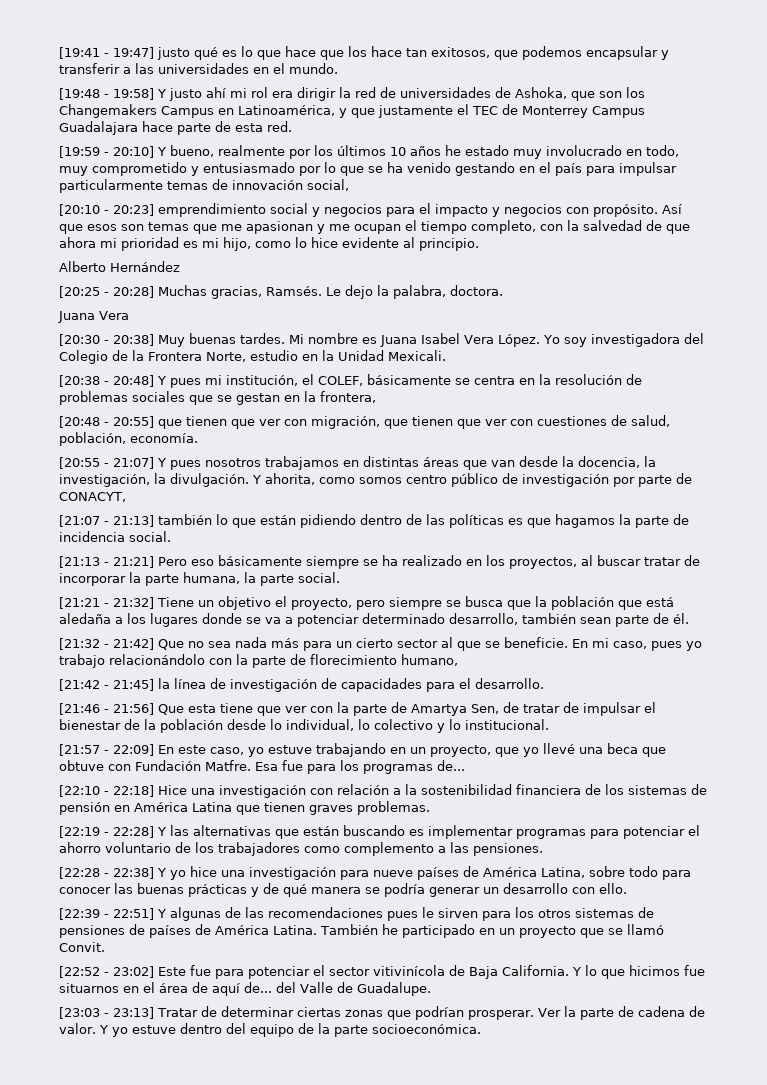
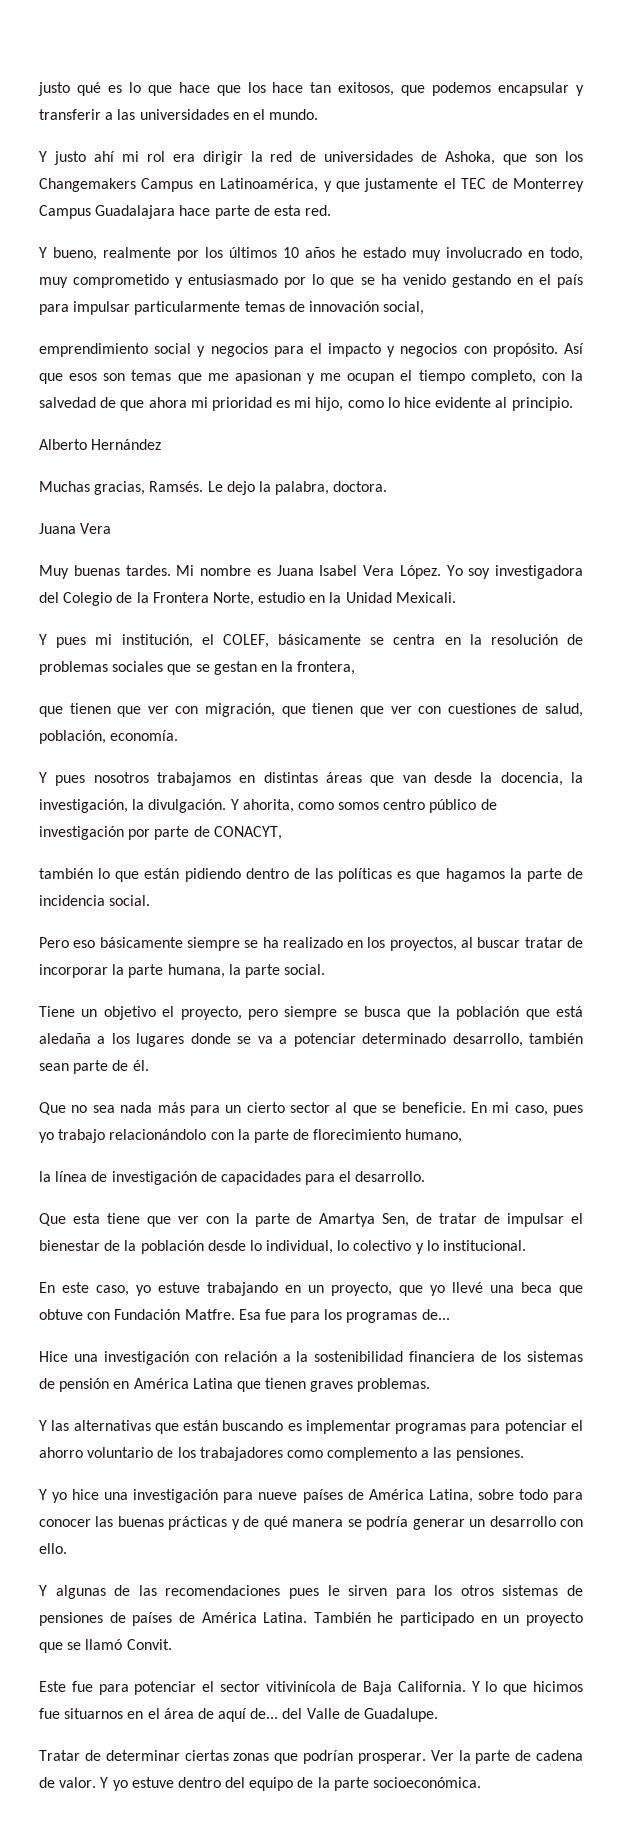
- [19:41 - 19:47] justo qué es lo que hace que los hace tan exitosos, que podemos encapsular y transferir a las universidades en el mundo.
+ justo qué es lo que hace que los hace tan exitosos, que podemos encapsular y transferir a las universidades en el mundo.
- [19:48 - 19:58] Y justo ahí mi rol era dirigir la red de universidades de Ashoka, que son los Changemakers Campus en Latinoamérica, y que justamente el TEC de Monterrey Campus Guadalajara hace parte de esta red.
+ Y justo ahí mi rol era dirigir la red de universidades de Ashoka, que son los Changemakers Campus en Latinoamérica, y que justamente el TEC de Monterrey Campus Guadalajara hace parte de esta red.
- [19:59 - 20:10] Y bueno, realmente por los últimos 10 años he estado muy involucrado en todo, muy comprometido y entusiasmado por lo que se ha venido gestando en el país para impulsar particularmente temas de innovación social,
+ Y bueno, realmente por los últimos 10 años he estado muy involucrado en todo, muy comprometido y entusiasmado por lo que se ha venido gestando en el país para impulsar particularmente temas de innovación social,
- [20:10 - 20:23] emprendimiento social y negocios para el impacto y negocios con propósito.
+ emprendimiento social y negocios para el impacto y negocios con propósito.
- [20:25 - 20:28] Muchas gracias, Ramsés.
+ Muchas gracias, Ramsés.
- [20:30 - 20:38] Muy buenas tardes.
+ Muy buenas tardes.
- [20:38 - 20:48] Y pues mi institución, el COLEF, básicamente se centra en la resolución de problemas sociales que se gestan en la frontera,
+ Y pues mi institución, el COLEF, básicamente se centra en la resolución de problemas sociales que se gestan en la frontera,
- [20:48 - 20:55] que tienen que ver con migración, que tienen que ver con cuestiones de salud, población, economía.
+ que tienen que ver con migración, que tienen que ver con cuestiones de salud, población, economía.
- [20:55 - 21:07] Y pues nosotros trabajamos en distintas áreas que van desde la docencia, la investigación, la divulgación.
+ Y pues nosotros trabajamos en distintas áreas que van desde la docencia, la investigación, la divulgación.
- [21:07 - 21:13] también lo que están pidiendo dentro de las políticas es que hagamos la parte de incidencia social.
+ también lo que están pidiendo dentro de las políticas es que hagamos la parte de incidencia social.
- [21:13 - 21:21] Pero eso básicamente siempre se ha realizado en los proyectos, al buscar tratar de incorporar la parte humana, la parte social.
+ Pero eso básicamente siempre se ha realizado en los proyectos, al buscar tratar de incorporar la parte humana, la parte social.
- [21:21 - 21:32] Tiene un objetivo el proyecto, pero siempre se busca que la población que está aledaña a los lugares donde se va a potenciar determinado desarrollo, también sean parte de él.
+ Tiene un objetivo el proyecto, pero siempre se busca que la población que está aledaña a los lugares donde se va a potenciar determinado desarrollo, también sean parte de él.
- [21:32 - 21:42] Que no sea nada más para un cierto sector al que se beneficie.
+ Que no sea nada más para un cierto sector al que se beneficie.
- [21:42 - 21:45] la línea de investigación de capacidades para el desarrollo.
+ la línea de investigación de capacidades para el desarrollo.
- [21:46 - 21:56] Que esta tiene que ver con la parte de Amartya Sen, de tratar de impulsar el bienestar de la población desde lo individual, lo colectivo y lo institucional.
+ Que esta tiene que ver con la parte de Amartya Sen, de tratar de impulsar el bienestar de la población desde lo individual, lo colectivo y lo institucional.
- [21:57 - 22:09] En este caso, yo estuve trabajando en un proyecto, que yo llevé una beca que obtuve con Fundación Matfre.
+ En este caso, yo estuve trabajando en un proyecto, que yo llevé una beca que obtuve con Fundación Matfre.
- [22:10 - 22:18] Hice una investigación con relación a la sostenibilidad financiera de los sistemas de pensión en América Latina que tienen graves problemas.
+ Hice una investigación con relación a la sostenibilidad financiera de los sistemas de pensión en América Latina que tienen graves problemas.
- [22:19 - 22:28] Y las alternativas que están buscando es implementar programas para potenciar el ahorro voluntario de los trabajadores como complemento a las pensiones.
+ Y las alternativas que están buscando es implementar programas para potenciar el ahorro voluntario de los trabajadores como complemento a las pensiones.
- [22:28 - 22:38] Y yo hice una investigación para nueve países de América Latina, sobre todo para conocer las buenas prácticas y de qué manera se podría generar un desarrollo con ello.
+ Y yo hice una investigación para nueve países de América Latina, sobre todo para conocer las buenas prácticas y de qué manera se podría generar un desarrollo con ello.
- [22:39 - 22:51] Y algunas de las recomendaciones pues le sirven para los otros sistemas de pensiones de países de América Latina.
+ Y algunas de las recomendaciones pues le sirven para los otros sistemas de pensiones de países de América Latina.
- [22:52 - 23:02] Este fue para potenciar el sector vitivinícola de Baja California.
+ Este fue para potenciar el sector vitivinícola de Baja California.
- [23:03 - 23:13] Tratar de determinar ciertas zonas que podrían prosperar.
+ Tratar de determinar ciertas zonas que podrían prosperar.

